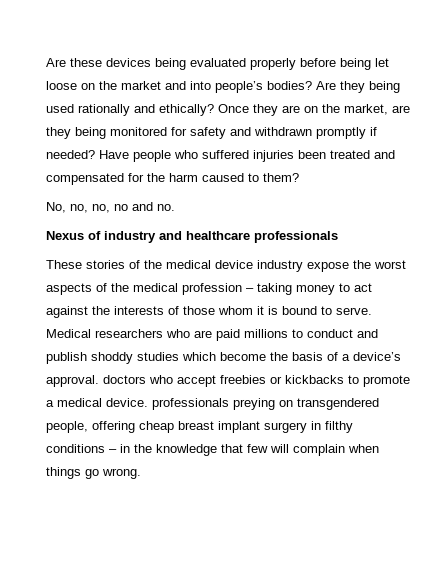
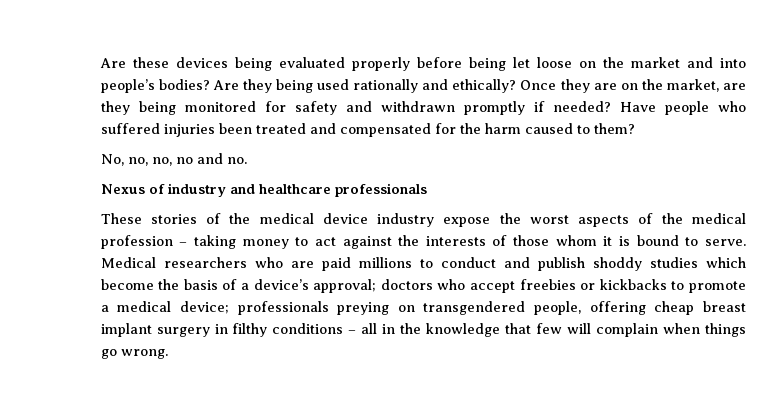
- Medical researchers who are paid millions to conduct and publish shoddy studies which become the basis of a device’s approval. doctors who accept freebies or kickbacks to promote a medical device. professionals preying on transgendered people, offering cheap breast implant surgery in filthy conditions – in the knowledge that few will complain when things go wrong.
+ Medical researchers who are paid millions to conduct and publish shoddy studies which become the basis of a device’s approval; doctors who accept freebies or kickbacks to promote a medical device; professionals preying on transgendered people, offering cheap breast implant surgery in filthy conditions – all in the knowledge that few will complain when things go wrong.

